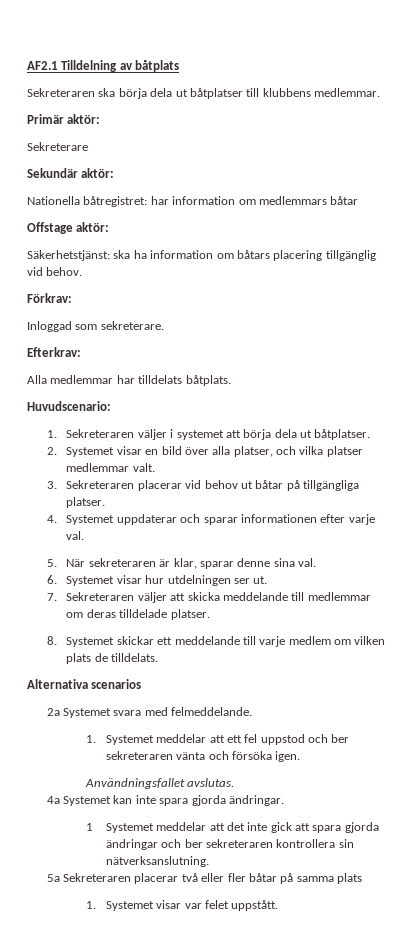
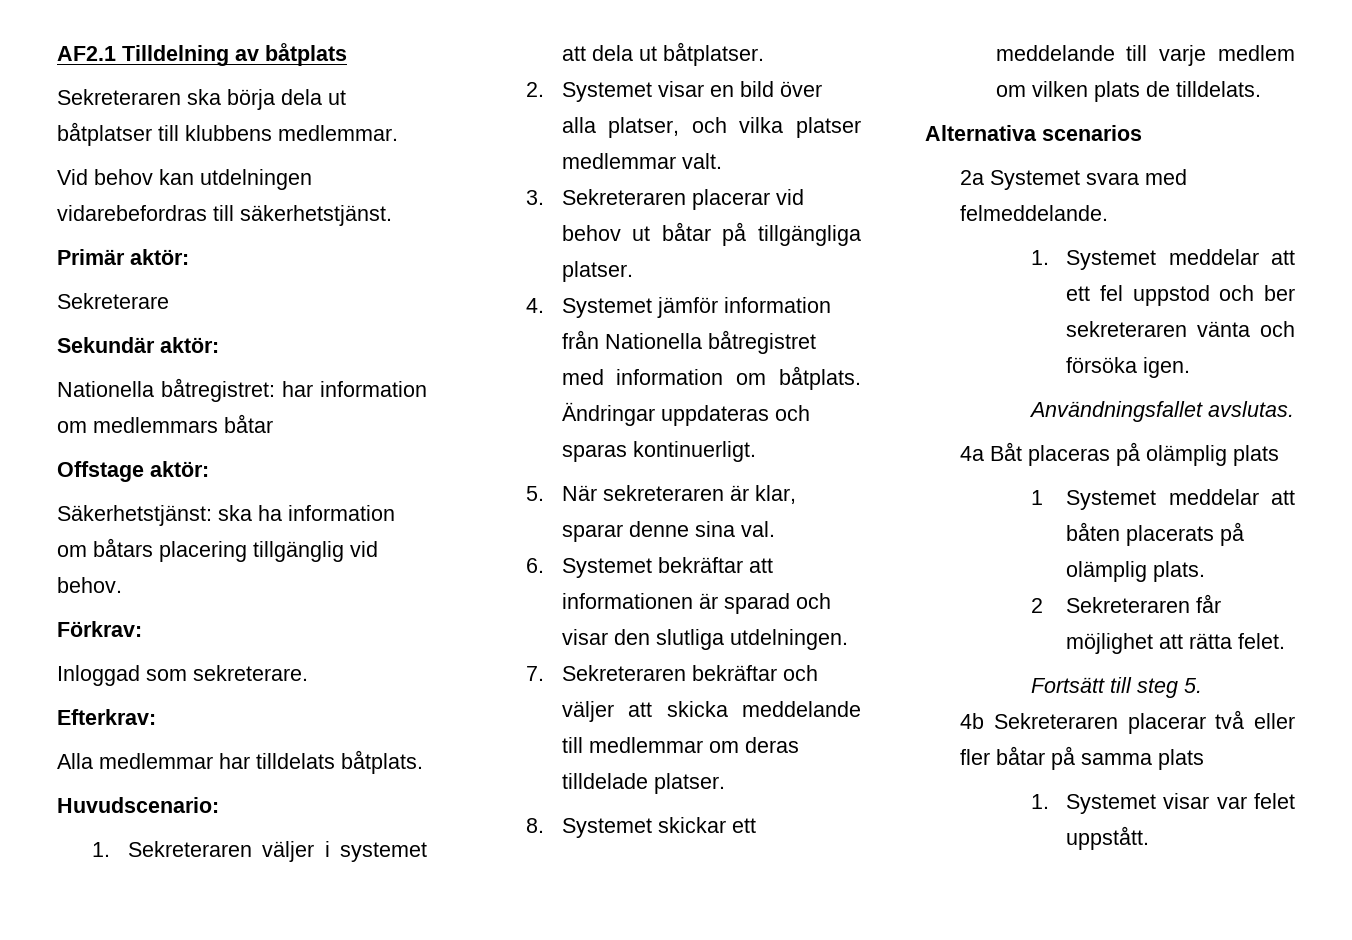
+ Vid behov kan utdelningen vidarebefordras till säkerhetstjänst.
- 1. Sekreteraren väljer i systemet att börja dela ut båtplatser.
+ 1. Sekreteraren väljer i systemet att dela ut båtplatser.
- 4. Systemet uppdaterar och sparar informationen efter varje val.
+ 4. Systemet jämför information från Nationella båtregistret med information om båtplats. Ändringar uppdateras och sparas kontinuerligt.
- 6. Systemet visar hur utdelningen ser ut.
+ 6. Systemet bekräftar att informationen är sparad och visar den slutliga utdelningen.
- 7. Sekreteraren väljer att skicka meddelande till medlemmar om deras tilldelade platser.
+ 7. Sekreteraren bekräftar och väljer att skicka meddelande till medlemmar om deras tilldelade platser.
- 4a Systemet kan inte spara gjorda ändringar.
- 1 Systemet meddelar att det inte gick att spara gjorda ändringar och ber sekreteraren kontrollera sin nätverksanslutning.
- 5a Sekreteraren placerar två eller fler båtar på samma plats
+ 4a Båt placeras på olämplig plats
+ 1 Systemet meddelar att båten placerats på olämplig plats.
+ 2 Sekreteraren får möjlighet att rätta felet.
+ Fortsätt till steg 5.
+ 4b Sekreteraren placerar två eller fler båtar på samma plats

